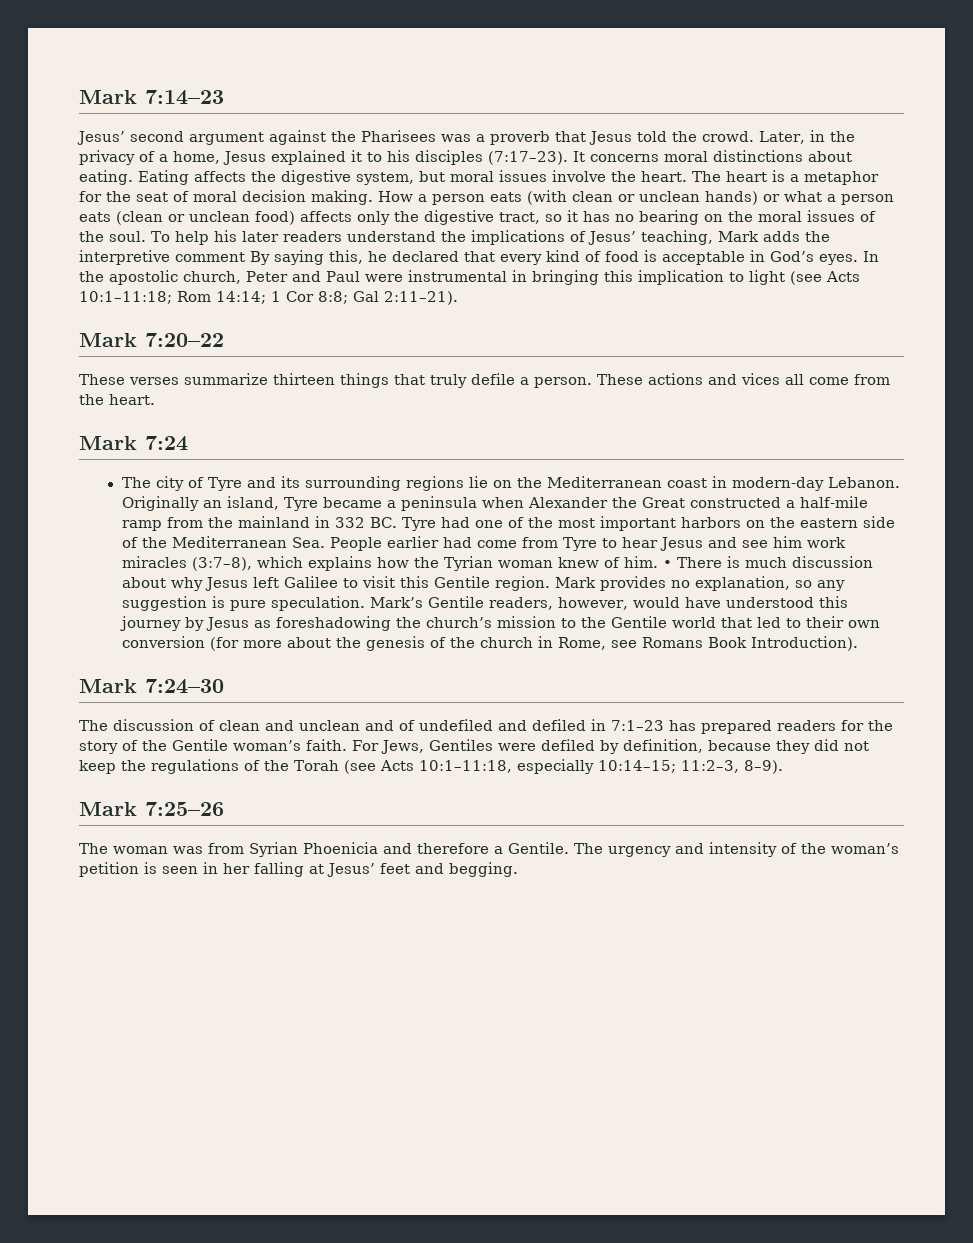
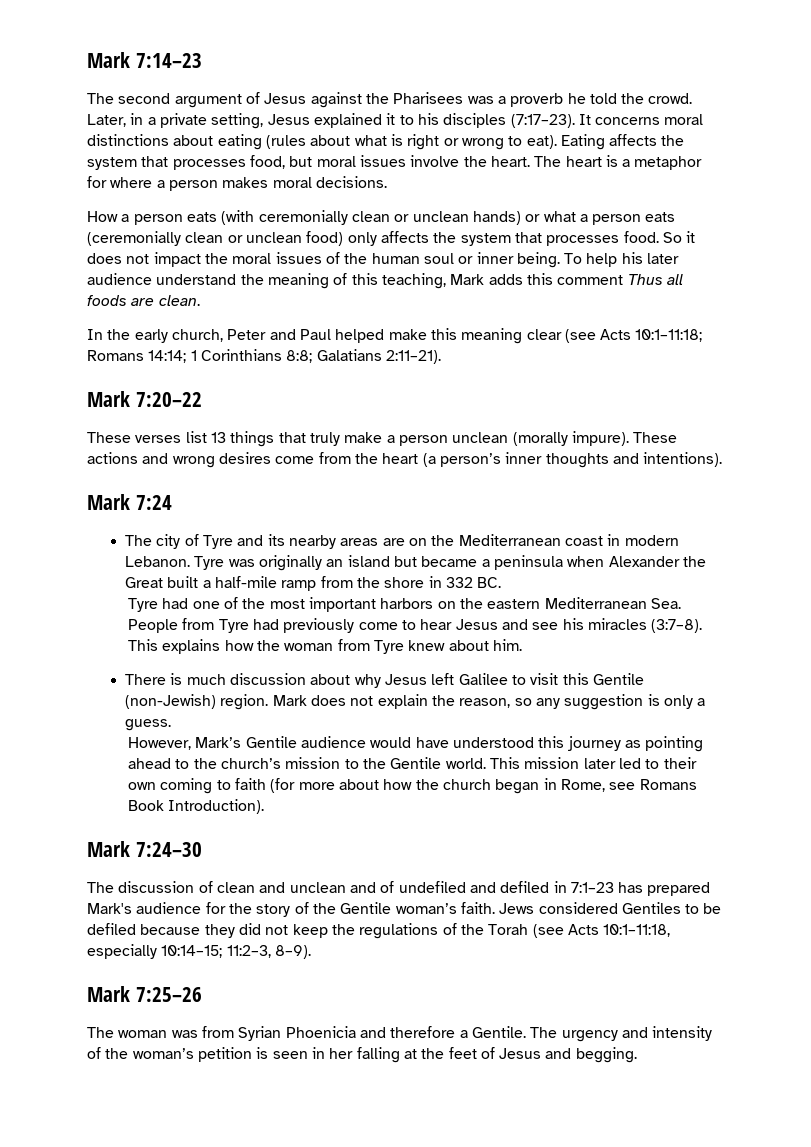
- Jesus’ second argument against the Pharisees was a proverb that Jesus told the crowd.
+ The second argument of Jesus against the Pharisees was a proverb he told the crowd.
- Later, in the privacy of a home, Jesus explained it to his disciples (7:17–23).
+ Later, in a private setting, Jesus explained it to his disciples (7:17–23).
- It concerns moral distinctions about eating. Eating affects the digestive system, but moral issues involve the heart.
+ It concerns moral distinctions about eating (rules about what is right or wrong to eat). Eating affects the system that processes food, but moral issues involve the heart.
- The heart is a metaphor for the seat of moral decision making. How a person eats (with clean or unclean hands) or what a person eats (clean or unclean food) affects only the digestive tract, so it has no bearing on the moral issues of the soul.
+ The heart is a metaphor for where a person makes moral decisions.
+ How a person eats (with ceremonially clean or unclean hands) or what a person eats (ceremonially clean or unclean food) only affects the system that processes food. So it does not impact the moral issues of the human soul or inner being.
- To help his later readers understand the implications of Jesus’ teaching, Mark adds the interpretive comment By saying this, he declared that every kind of food is acceptable in God’s eyes. In the apostolic church, Peter and Paul were instrumental in bringing this implication to light (see Acts 10:1–11:18; Rom 14:14; 1 Cor 8:8; Gal 2:11–21).
+ To help his later audience understand the meaning of this teaching, Mark adds this comment Thus all foods are clean.
+ In the early church, Peter and Paul helped make this meaning clear (see Acts 10:1–11:18; Romans 14:14; 1 Corinthians 8:8; Galatians 2:11–21).
- These verses summarize thirteen things that truly defile a person.
+ These verses list 13 things that truly make a person unclean (morally impure).
- These actions and vices all come from the heart.
+ These actions and wrong desires come from the heart (a person’s inner thoughts and intentions).
- The city of Tyre and its surrounding regions lie on the Mediterranean coast in modern-day Lebanon. Originally an island, Tyre became a peninsula when Alexander the Great constructed a half-mile ramp from the mainland in 332 BC. Tyre had one of the most important harbors on the eastern side of the Mediterranean Sea. People earlier had come from Tyre to hear Jesus and see him work miracles (3:7–8), which explains how the Tyrian woman knew of him. • There is much discussion about why Jesus left Galilee to visit this Gentile region.
+ The city of Tyre and its nearby areas are on the Mediterranean coast in modern Lebanon. Tyre was originally an island but became a peninsula when Alexander the Great built a half-mile ramp from the shore in 332 BC.
+ Tyre had one of the most important harbors on the eastern Mediterranean Sea. People from Tyre had previously come to hear Jesus and see his miracles (3:7–8). This explains how the woman from Tyre knew about him.
+ There is much discussion about why Jesus left Galilee to visit this Gentile (non-Jewish) region.
- Mark provides no explanation, so any suggestion is pure speculation. Mark’s Gentile readers, however, would have understood this journey by Jesus as foreshadowing the church’s mission to the Gentile world that led to their own conversion (for more about the genesis of the church in Rome, see Romans Book Introduction).
+ Mark does not explain the reason, so any suggestion is only a guess.
+ However, Mark’s Gentile audience would have understood this journey as pointing ahead to the church’s mission to the Gentile world. This mission later led to their own coming to faith (for more about how the church began in Rome, see Romans Book Introduction).
- The discussion of clean and unclean and of undefiled and defiled in 7:1–23 has prepared readers for the story of the Gentile woman’s faith.
+ The discussion of clean and unclean and of undefiled and defiled in 7:1–23 has prepared Mark's audience for the story of the Gentile woman’s faith.
- For Jews, Gentiles were defiled by definition, because they did not keep the regulations of the Torah (see Acts 10:1–11:18, especially 10:14–15; 11:2–3, 8–9).
+ Jews considered Gentiles to be defiled because they did not keep the regulations of the Torah (see Acts 10:1–11:18, especially 10:14–15; 11:2–3, 8–9).
- The urgency and intensity of the woman’s petition is seen in her falling at Jesus’ feet and begging.
+ The urgency and intensity of the woman’s petition is seen in her falling at the feet of Jesus and begging.

